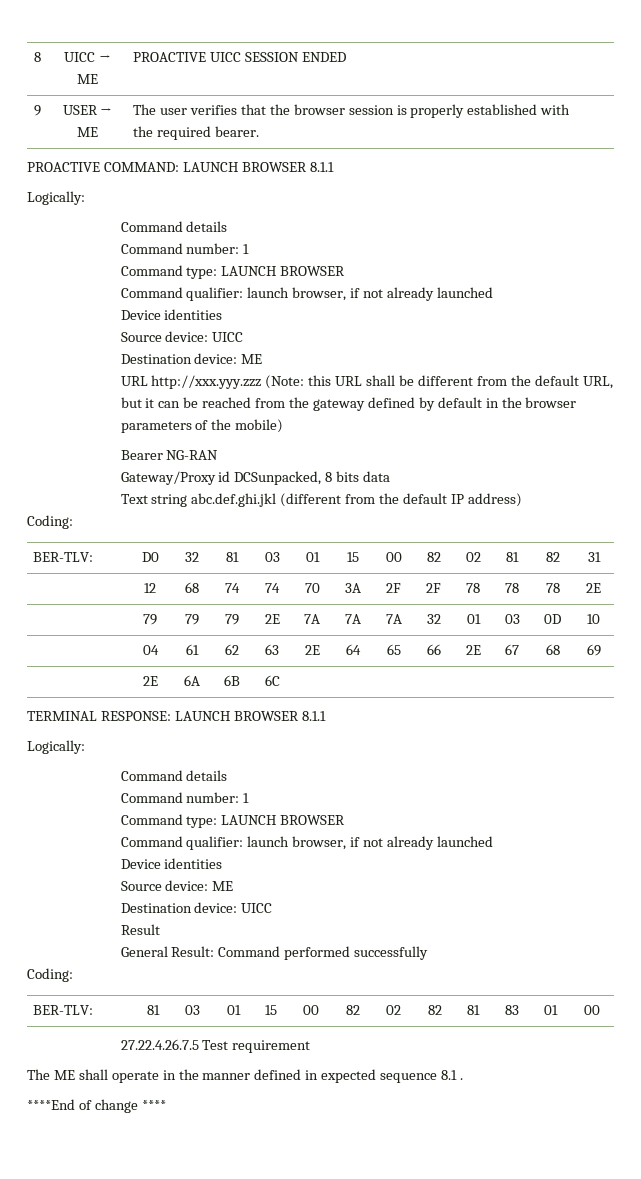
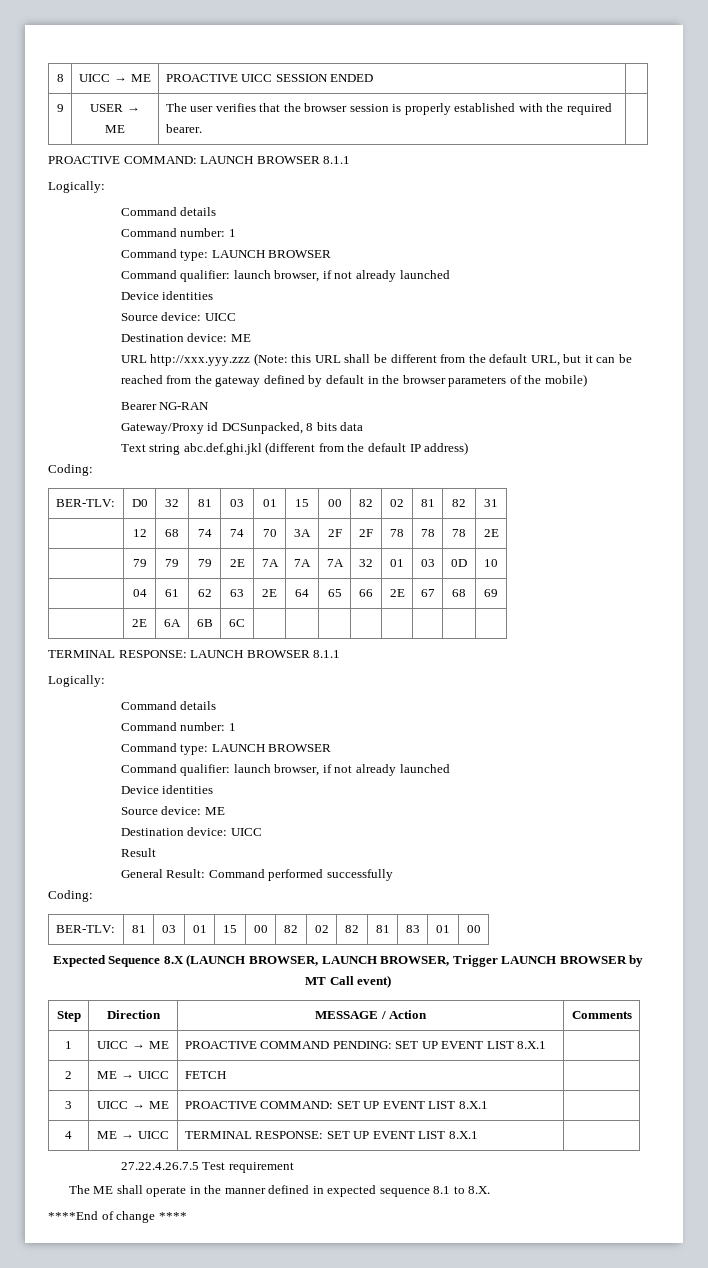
+ Expected Sequence 8.X (LAUNCH BROWSER, LAUNCH BROWSER, Trigger LAUNCH BROWSER by MT Call event)
+ Step | Direction | MESSAGE / Action | Comments
+ 1 | UICC → ME | PROACTIVE COMMAND PENDING: SET UP EVENT LIST 8.X.1 |
+ 2 | ME → UICC | FETCH |
+ 3 | UICC → ME | PROACTIVE COMMAND: SET UP EVENT LIST 8.X.1 |
+ 4 | ME → UICC | TERMINAL RESPONSE: SET UP EVENT LIST 8.X.1 |
- The ME shall operate in the manner defined in expected sequence 8.1 .
+ The ME shall operate in the manner defined in expected sequence 8.1 to 8.X.

